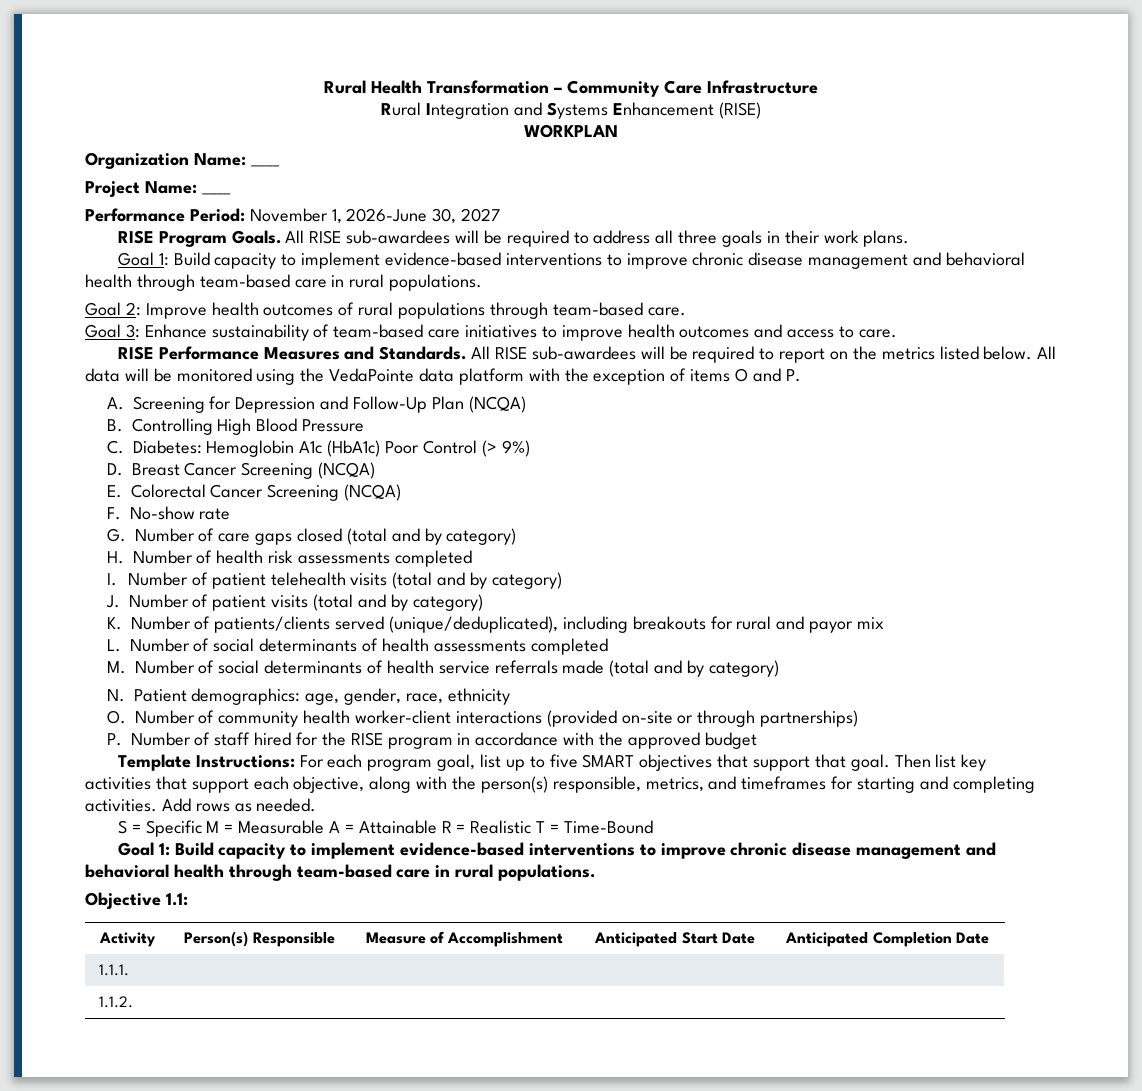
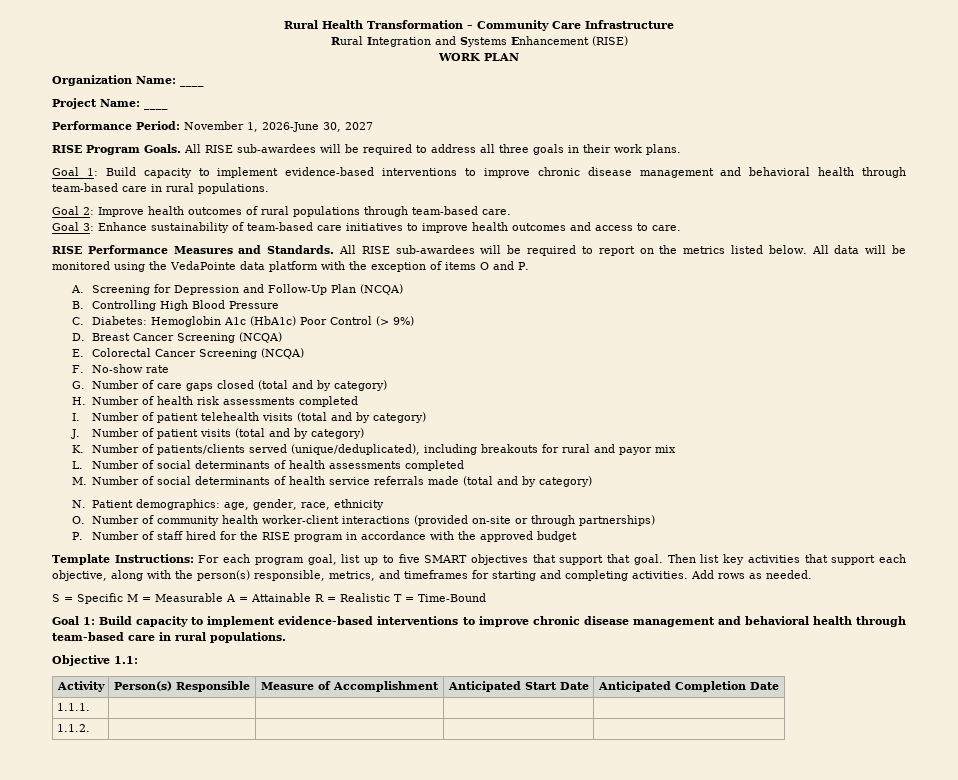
- WORKPLAN
+ WORK PLAN

